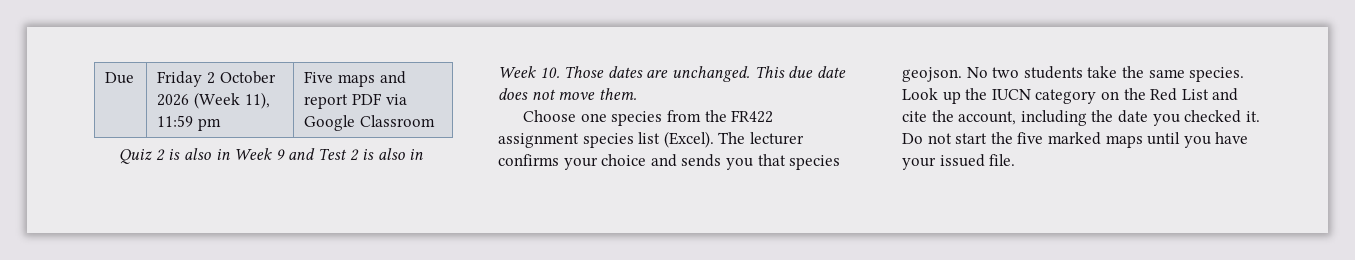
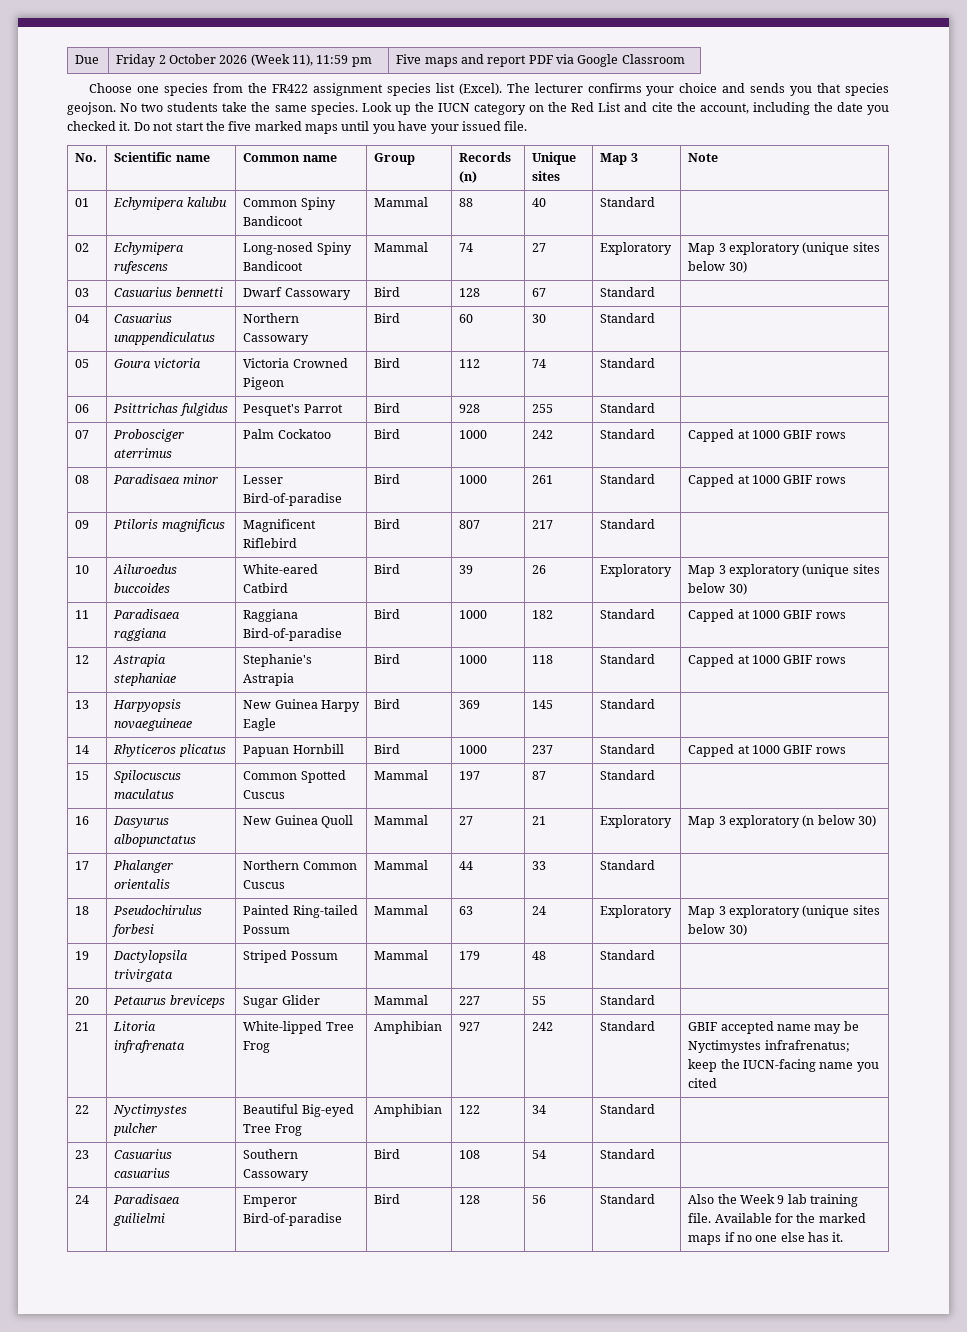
- Quiz 2 is also in Week 9 and Test 2 is also in Week 10. Those dates are unchanged. This due date does not move them.
+ No. | Scientific name | Common name | Group | Records (n) | Unique sites | Map 3 | Note
+ 01 | Echymipera kalubu | Common Spiny Bandicoot | Mammal | 88 | 40 | Standard |
+ 02 | Echymipera rufescens | Long-nosed Spiny Bandicoot | Mammal | 74 | 27 | Exploratory | Map 3 exploratory (unique sites below 30)
+ 03 | Casuarius bennetti | Dwarf Cassowary | Bird | 128 | 67 | Standard |
+ 04 | Casuarius unappendiculatus | Northern Cassowary | Bird | 60 | 30 | Standard |
+ 05 | Goura victoria | Victoria Crowned Pigeon | Bird | 112 | 74 | Standard |
+ 06 | Psittrichas fulgidus | Pesquet's Parrot | Bird | 928 | 255 | Standard |
+ 07 | Probosciger aterrimus | Palm Cockatoo | Bird | 1000 | 242 | Standard | Capped at 1000 GBIF rows
+ 08 | Paradisaea minor | Lesser Bird-of-paradise | Bird | 1000 | 261 | Standard | Capped at 1000 GBIF rows
+ 09 | Ptiloris magnificus | Magnificent Riflebird | Bird | 807 | 217 | Standard |
+ 10 | Ailuroedus buccoides | White-eared Catbird | Bird | 39 | 26 | Exploratory | Map 3 exploratory (unique sites below 30)
+ 11 | Paradisaea raggiana | Raggiana Bird-of-paradise | Bird | 1000 | 182 | Standard | Capped at 1000 GBIF rows
+ 12 | Astrapia stephaniae | Stephanie's Astrapia | Bird | 1000 | 118 | Standard | Capped at 1000 GBIF rows
+ 13 | Harpyopsis novaeguineae | New Guinea Harpy Eagle | Bird | 369 | 145 | Standard |
+ 14 | Rhyticeros plicatus | Papuan Hornbill | Bird | 1000 | 237 | Standard | Capped at 1000 GBIF rows
+ 15 | Spilocuscus maculatus | Common Spotted Cuscus | Mammal | 197 | 87 | Standard |
+ 16 | Dasyurus albopunctatus | New Guinea Quoll | Mammal | 27 | 21 | Exploratory | Map 3 exploratory (n below 30)
+ 17 | Phalanger orientalis | Northern Common Cuscus | Mammal | 44 | 33 | Standard |
+ 18 | Pseudochirulus forbesi | Painted Ring-tailed Possum | Mammal | 63 | 24 | Exploratory | Map 3 exploratory (unique sites below 30)
+ 19 | Dactylopsila trivirgata | Striped Possum | Mammal | 179 | 48 | Standard |
+ 20 | Petaurus breviceps | Sugar Glider | Mammal | 227 | 55 | Standard |
+ 21 | Litoria infrafrenata | White-lipped Tree Frog | Amphibian | 927 | 242 | Standard | GBIF accepted name may be Nyctimystes infrafrenatus; keep the IUCN-facing name you cited
+ 22 | Nyctimystes pulcher | Beautiful Big-eyed Tree Frog | Amphibian | 122 | 34 | Standard |
+ 23 | Casuarius casuarius | Southern Cassowary | Bird | 108 | 54 | Standard |
+ 24 | Paradisaea guilielmi | Emperor Bird-of-paradise | Bird | 128 | 56 | Standard | Also the Week 9 lab training file. Available for the marked maps if no one else has it.

